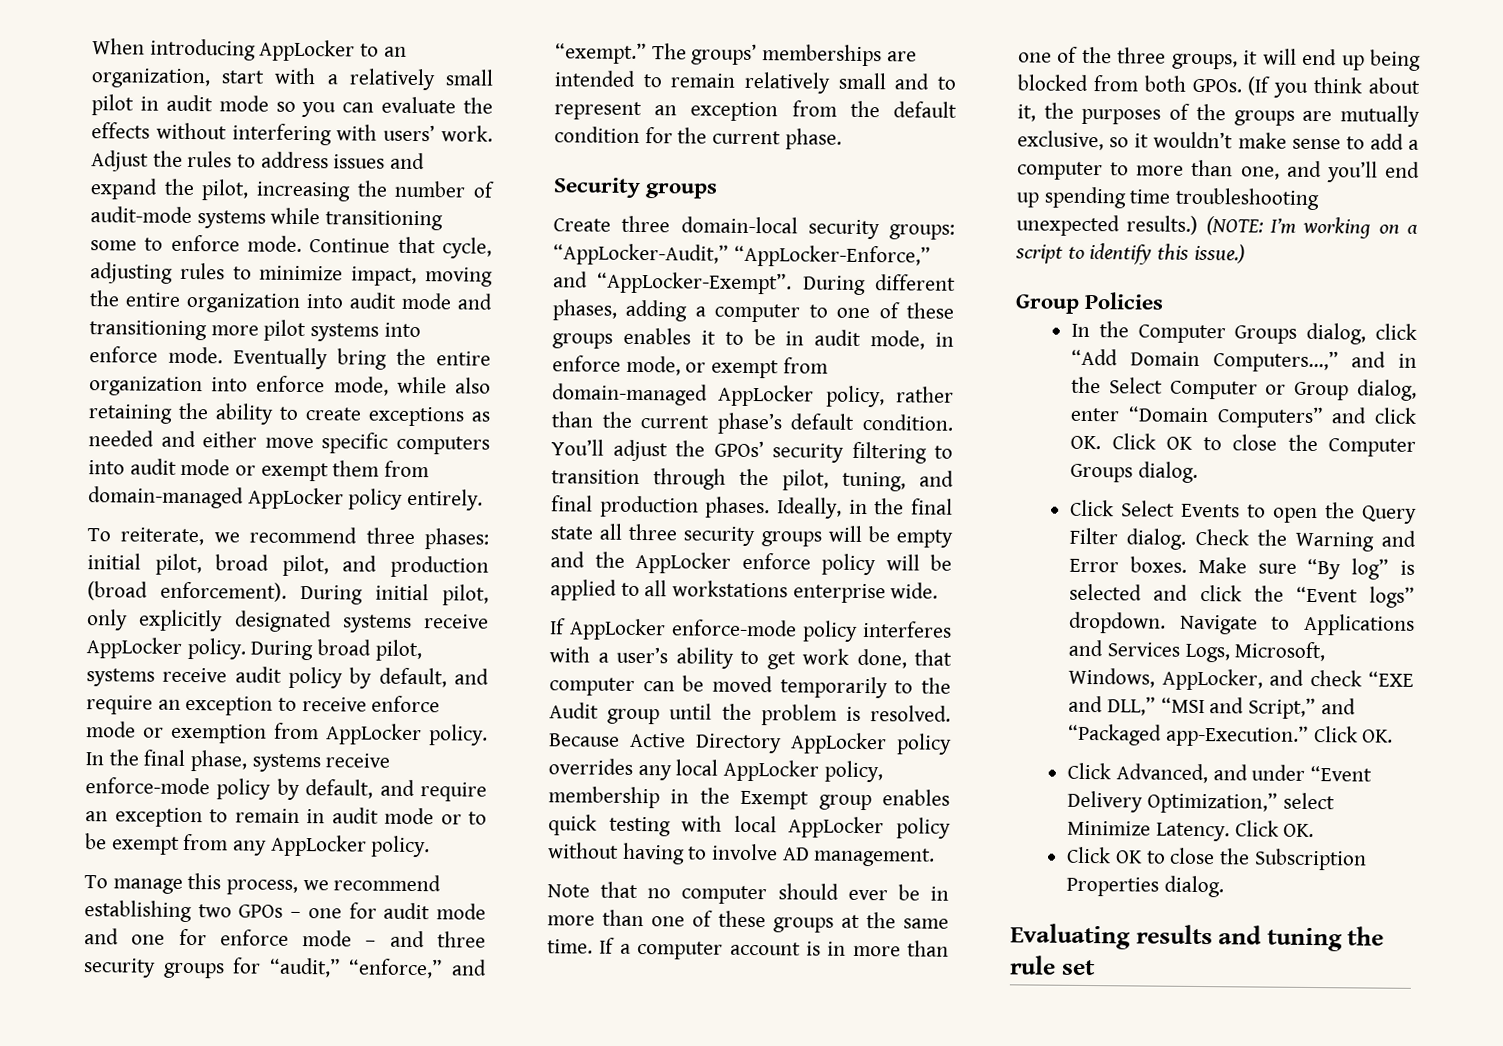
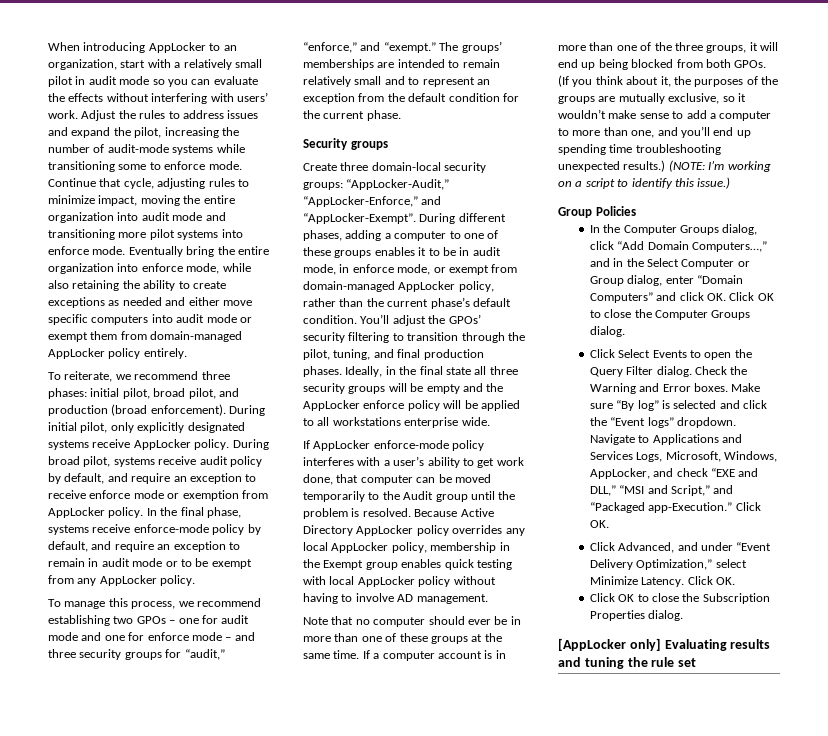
- Evaluating results and tuning the rule set
+ [AppLocker only] Evaluating results and tuning the rule set

